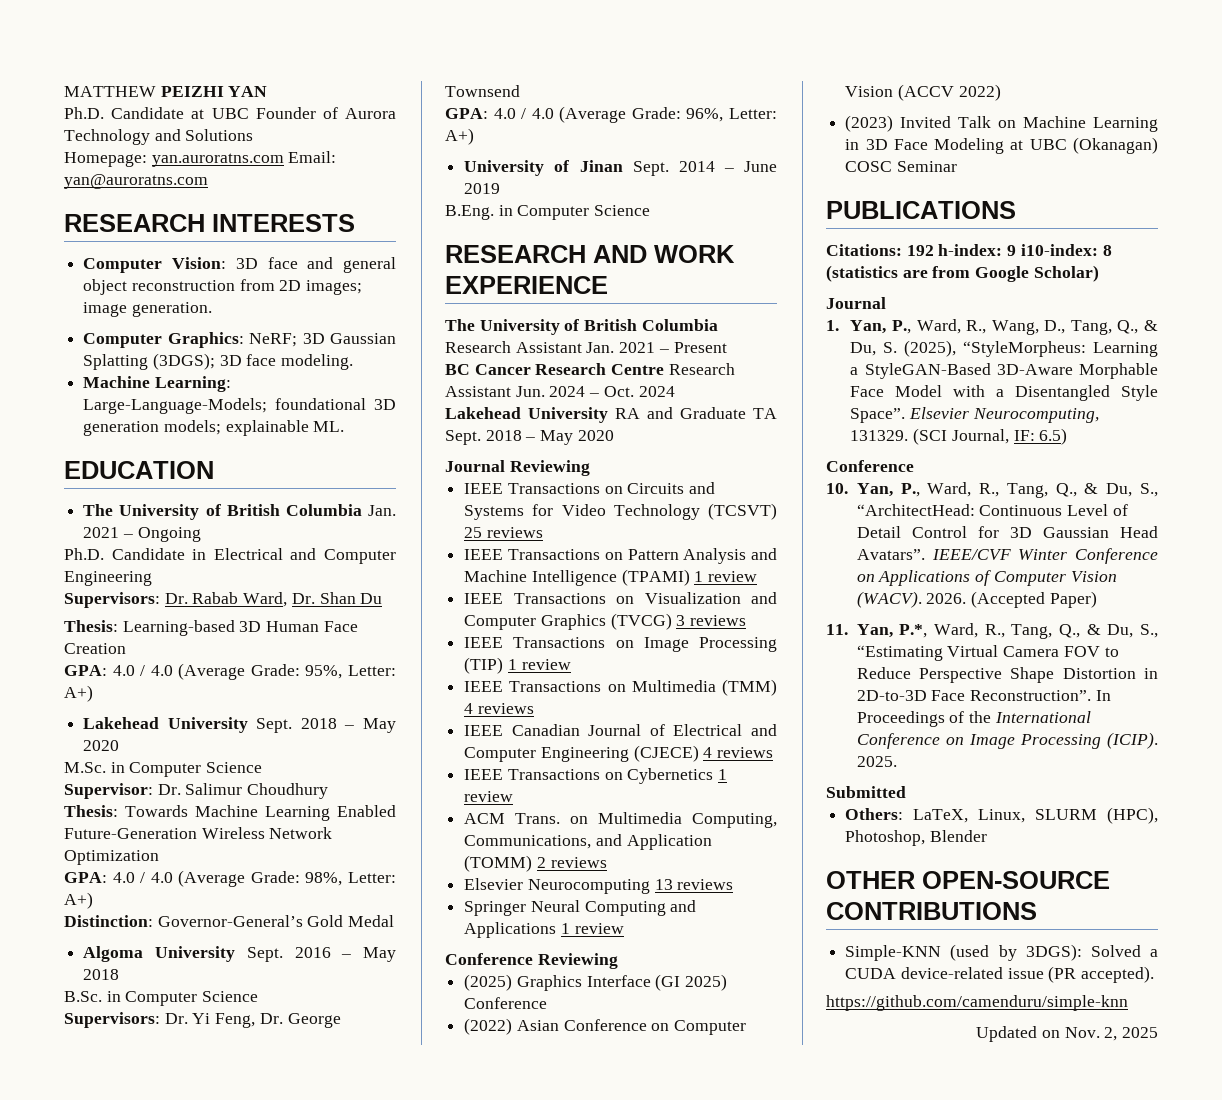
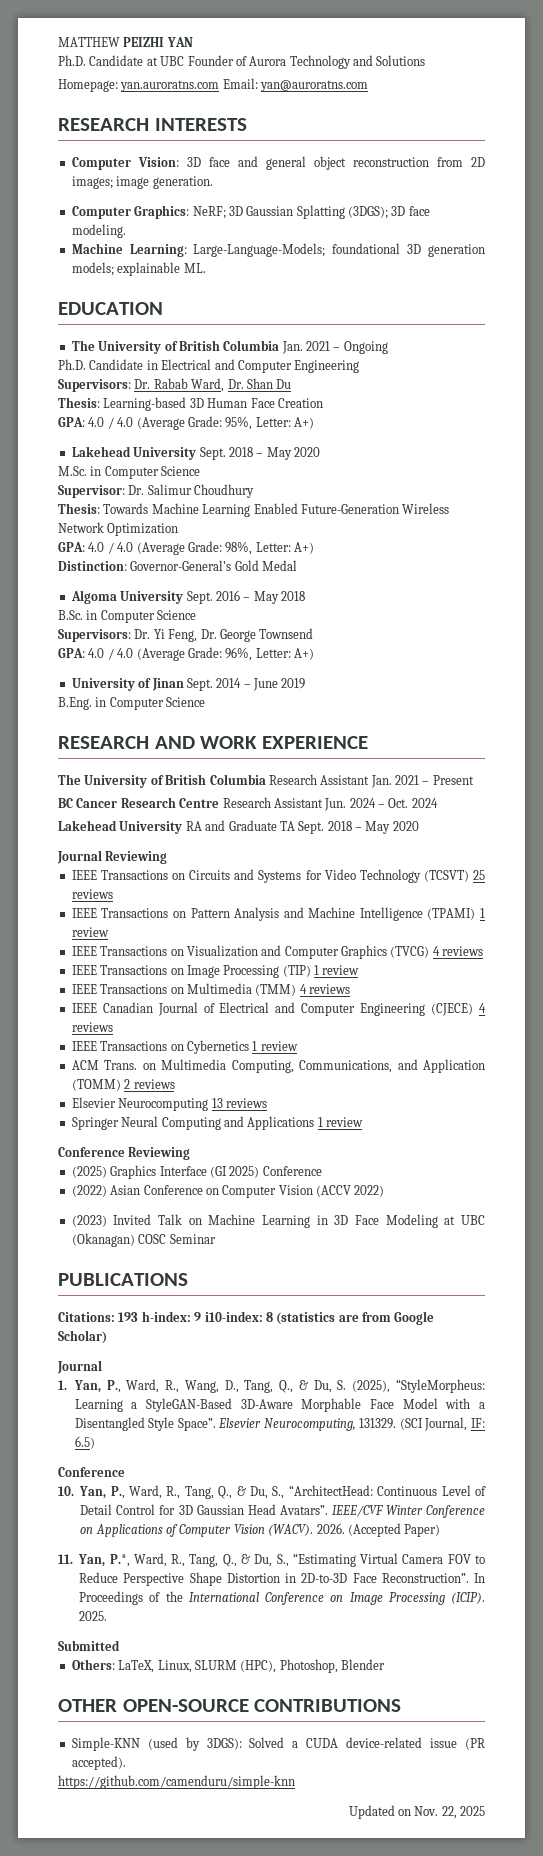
- IEEE Transactions on Visualization and Computer Graphics (TVCG) 3 reviews
+ IEEE Transactions on Visualization and Computer Graphics (TVCG) 4 reviews
- Citations: 192 h-index: 9 i10-index: 8 (statistics are from Google Scholar)
+ Citations: 193 h-index: 9 i10-index: 8 (statistics are from Google Scholar)
- Updated on Nov. 2, 2025
+ Updated on Nov. 22, 2025

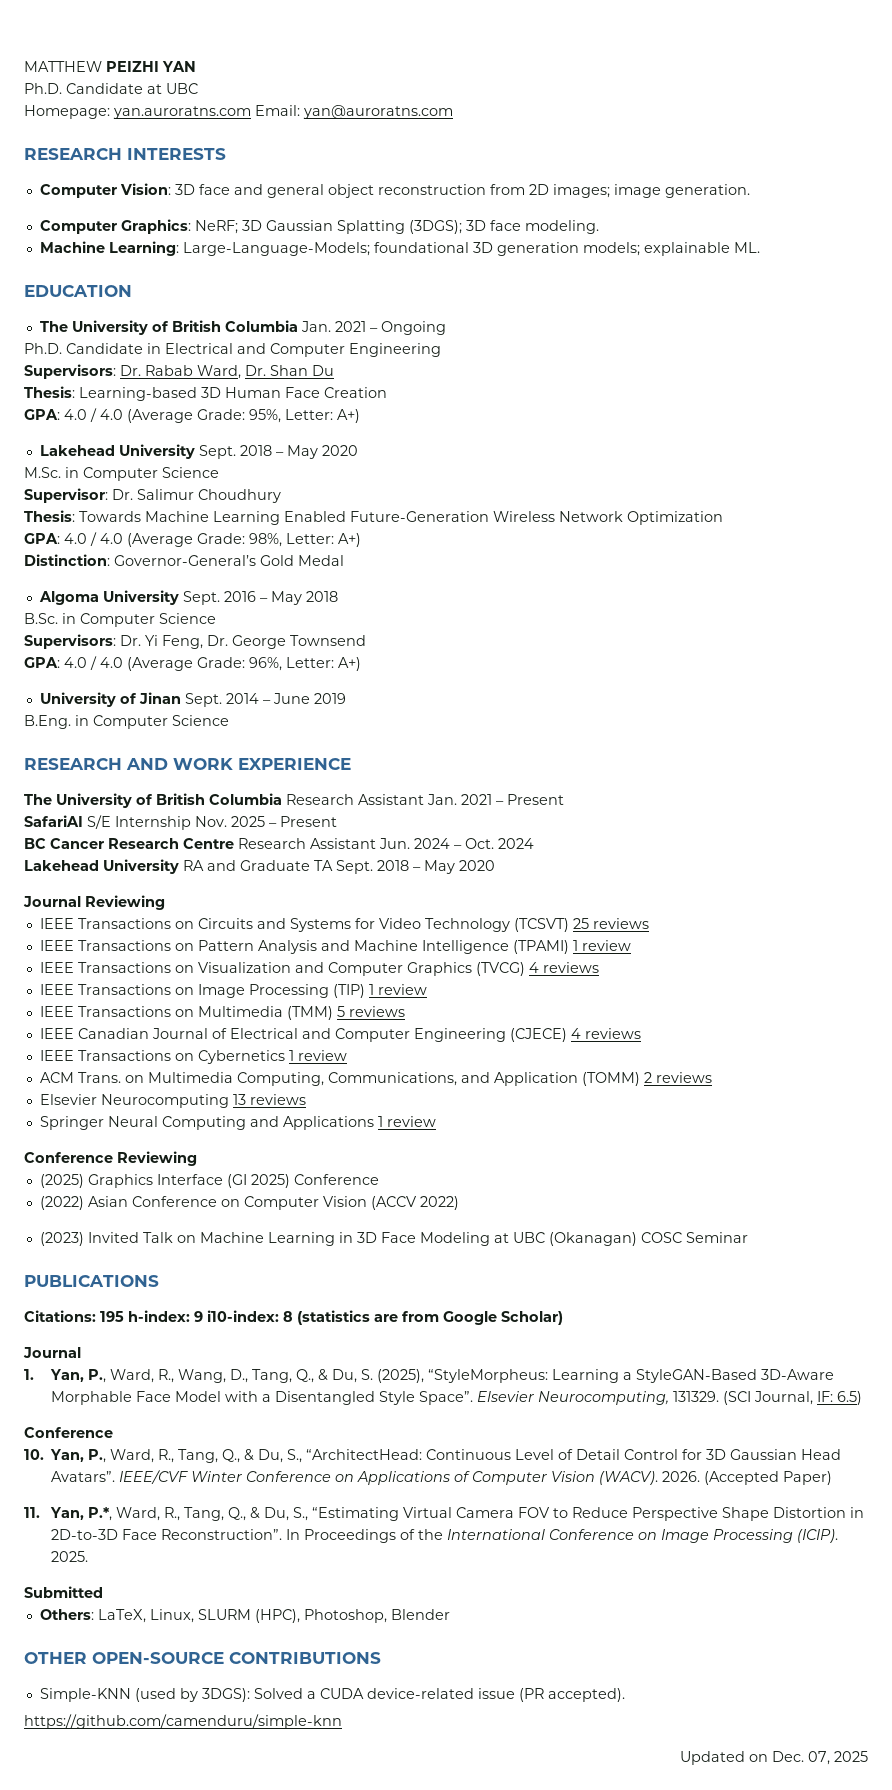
- Ph.D. Candidate at UBC Founder of Aurora Technology and Solutions
+ Ph.D. Candidate at UBC
+ SafariAI S/E Internship Nov. 2025 – Present
- IEEE Transactions on Multimedia (TMM) 4 reviews
+ IEEE Transactions on Multimedia (TMM) 5 reviews
- Citations: 193 h-index: 9 i10-index: 8 (statistics are from Google Scholar)
+ Citations: 195 h-index: 9 i10-index: 8 (statistics are from Google Scholar)
- Updated on Nov. 22, 2025
+ Updated on Dec. 07, 2025

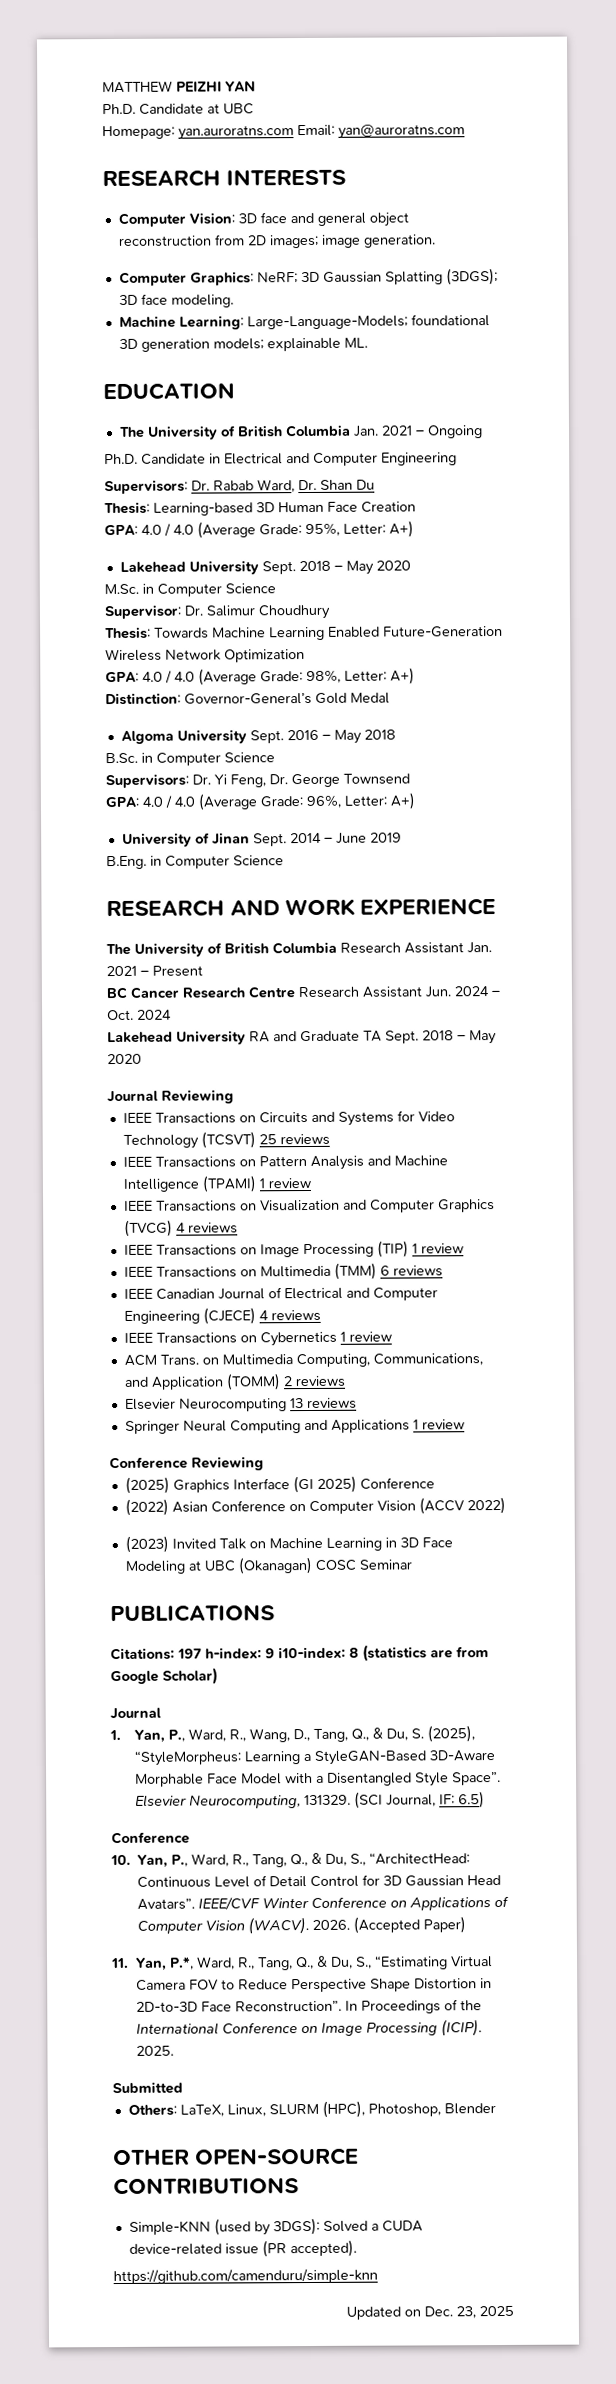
- SafariAI S/E Internship Nov. 2025 – Present
- IEEE Transactions on Multimedia (TMM) 5 reviews
+ IEEE Transactions on Multimedia (TMM) 6 reviews
- Citations: 195 h-index: 9 i10-index: 8 (statistics are from Google Scholar)
+ Citations: 197 h-index: 9 i10-index: 8 (statistics are from Google Scholar)
- Updated on Dec. 07, 2025
+ Updated on Dec. 23, 2025

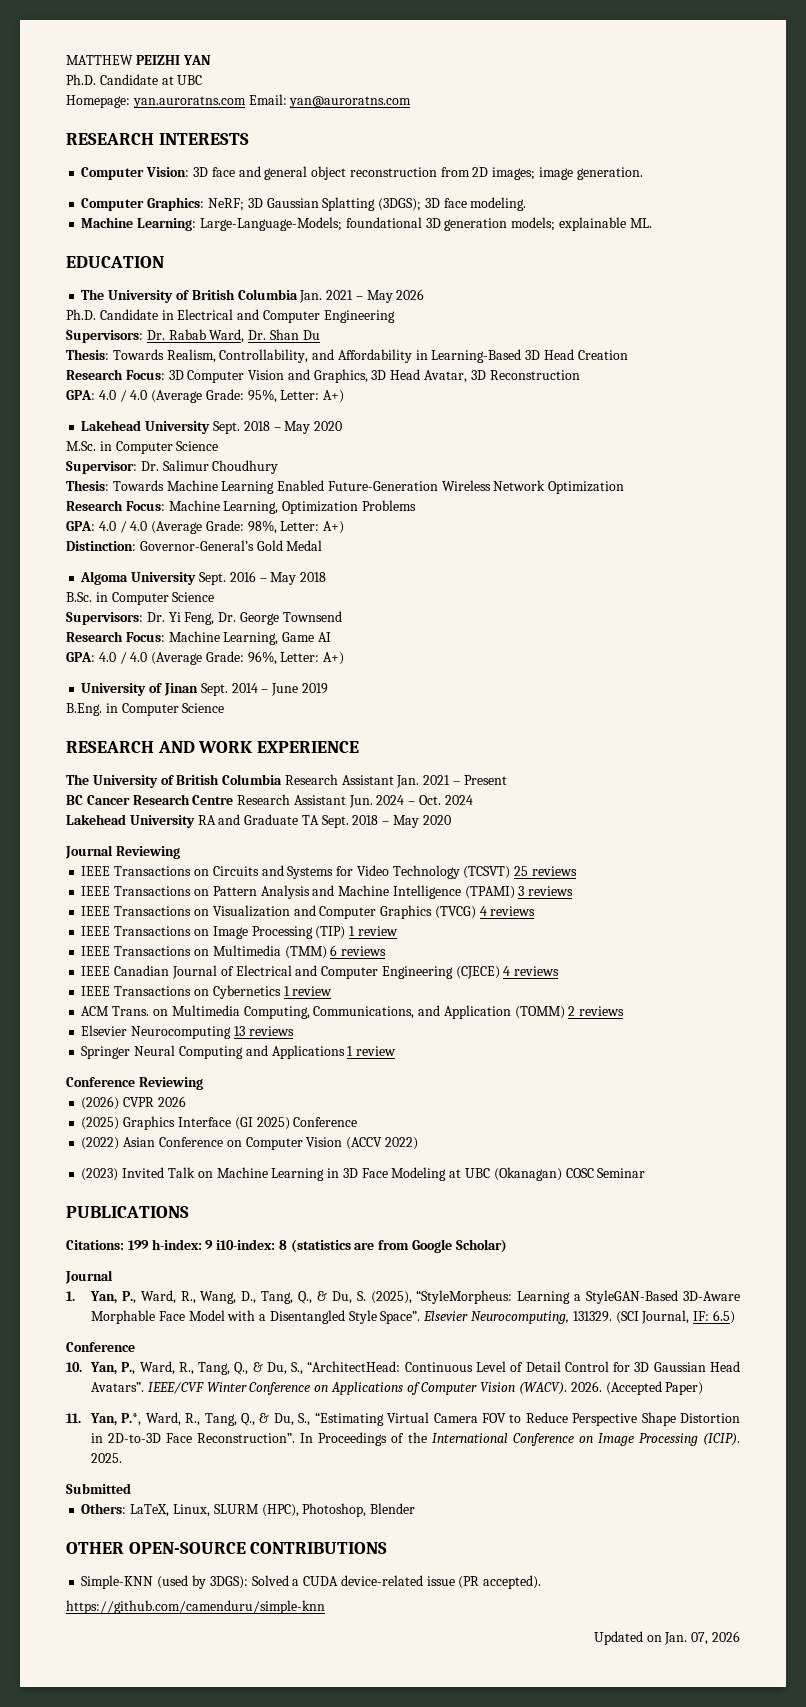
- The University of British Columbia Jan. 2021 – Ongoing
+ The University of British Columbia Jan. 2021 – May 2026
- Thesis: Learning-based 3D Human Face Creation
+ Thesis: Towards Realism, Controllability, and Affordability in Learning-Based 3D Head Creation
+ Research Focus: 3D Computer Vision and Graphics, 3D Head Avatar, 3D Reconstruction
+ Research Focus: Machine Learning, Optimization Problems
+ Research Focus: Machine Learning, Game AI
- IEEE Transactions on Pattern Analysis and Machine Intelligence (TPAMI) 1 review
+ IEEE Transactions on Pattern Analysis and Machine Intelligence (TPAMI) 3 reviews
+ (2026) CVPR 2026
- Citations: 197 h-index: 9 i10-index: 8 (statistics are from Google Scholar)
+ Citations: 199 h-index: 9 i10-index: 8 (statistics are from Google Scholar)
- Updated on Dec. 23, 2025
+ Updated on Jan. 07, 2026

